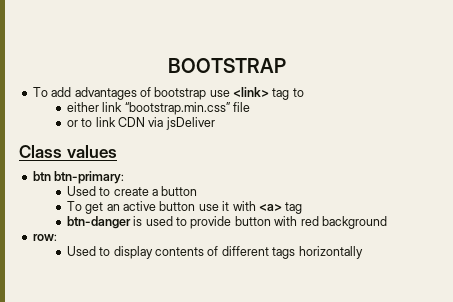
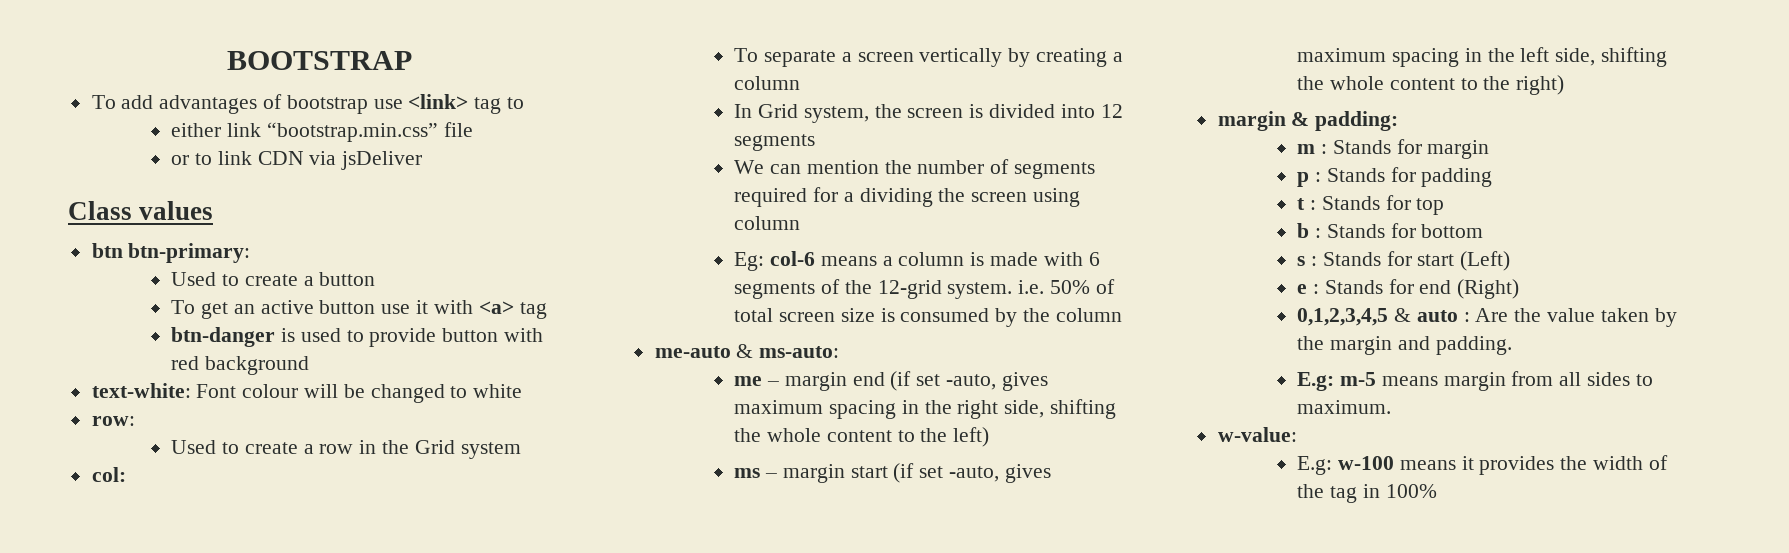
+ text-white: Font colour will be changed to white
  row:
- Used to display contents of different tags horizontally
+ Used to create a row in the Grid system
+ col:
+ To separate a screen vertically by creating a column
+ In Grid system, the screen is divided into 12 segments
+ We can mention the number of segments required for a dividing the screen using column
+ Eg: col-6 means a column is made with 6 segments of the 12-grid system. i.e. 50% of total screen size is consumed by the column
+ me-auto & ms-auto:
+ me – margin end (if set -auto, gives maximum spacing in the right side, shifting the whole content to the left)
+ ms – margin start (if set -auto, gives maximum spacing in the left side, shifting the whole content to the right)
+ margin & padding:
+ m : Stands for margin
+ p : Stands for padding
+ t : Stands for top
+ b : Stands for bottom
+ s : Stands for start (Left)
+ e : Stands for end (Right)
+ 0,1,2,3,4,5 & auto : Are the value taken by the margin and padding.
+ E.g: m-5 means margin from all sides to maximum.
+ w-value:
+ E.g: w-100 means it provides the width of the tag in 100%

